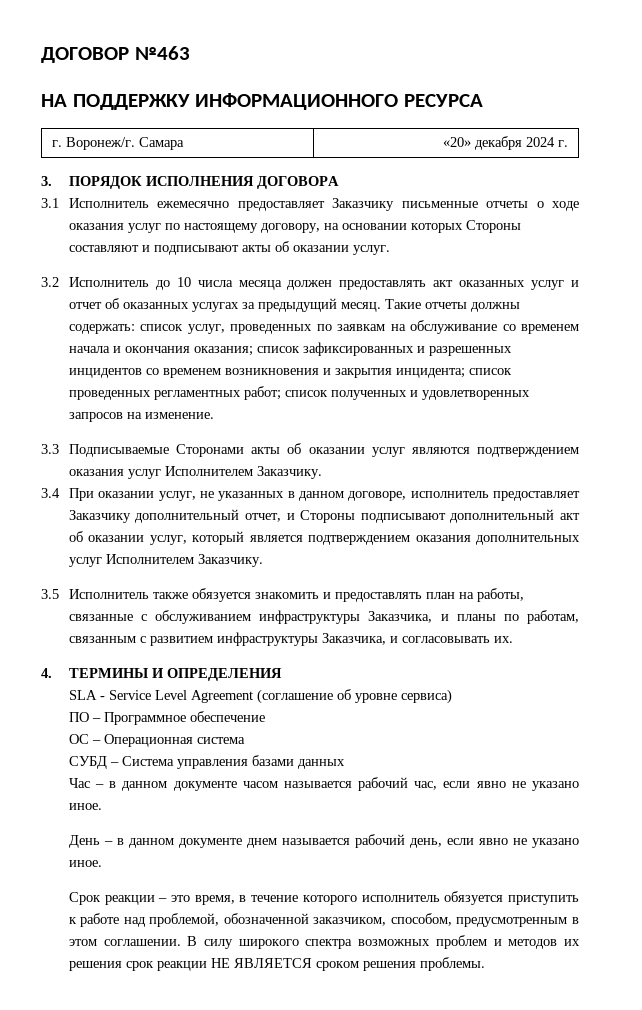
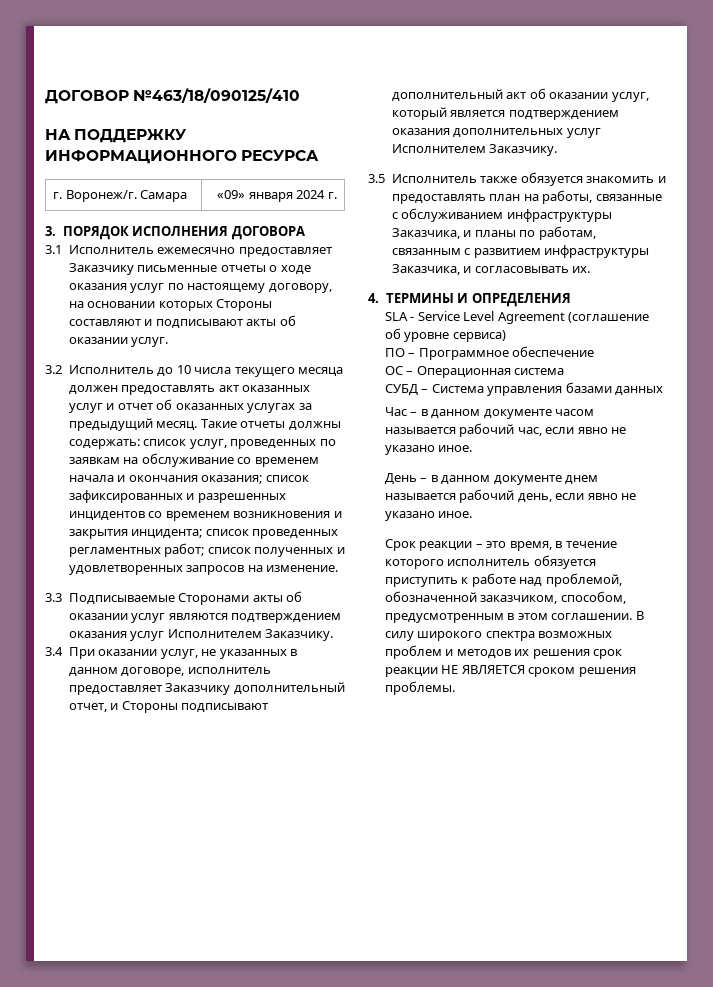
- ДОГОВОР №463
+ ДОГОВОР №463/18/090125/410
- г. Воронеж/г. Самара | «20» декабря 2024 г.
+ г. Воронеж/г. Самара | «09» января 2024 г.
- 3.2 Исполнитель до 10 числа месяца должен предоставлять акт оказанных услуг и отчет об оказанных услугах за предыдущий месяц.
+ 3.2 Исполнитель до 10 числа текущего месяца должен предоставлять акт оказанных услуг и отчет об оказанных услугах за предыдущий месяц.

